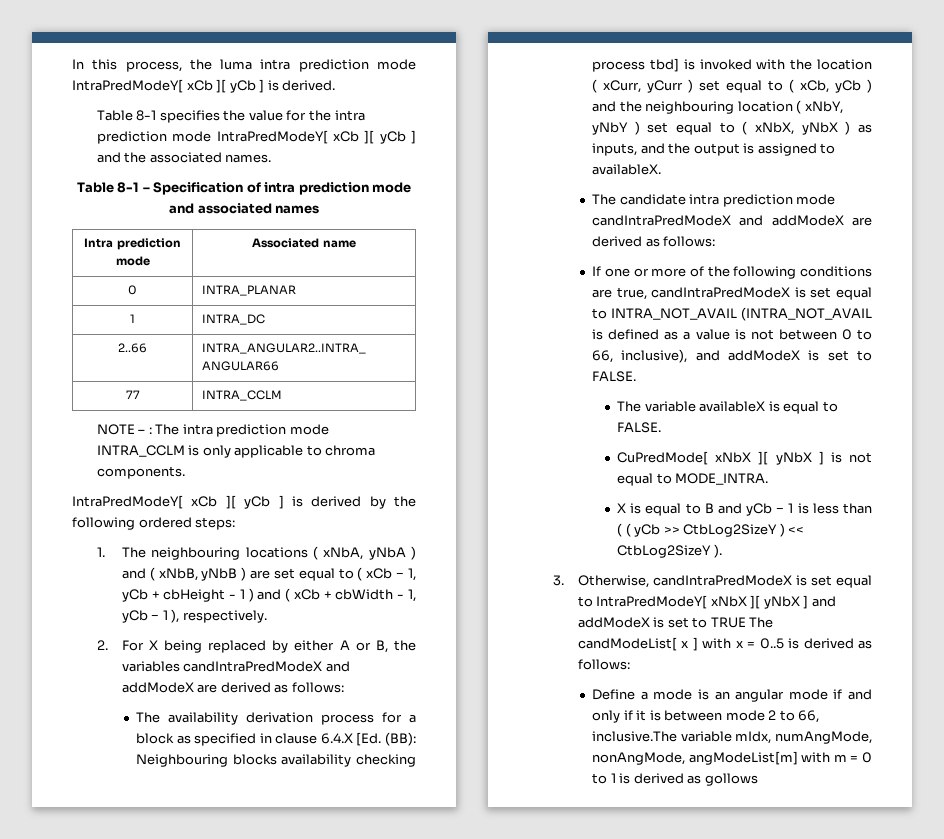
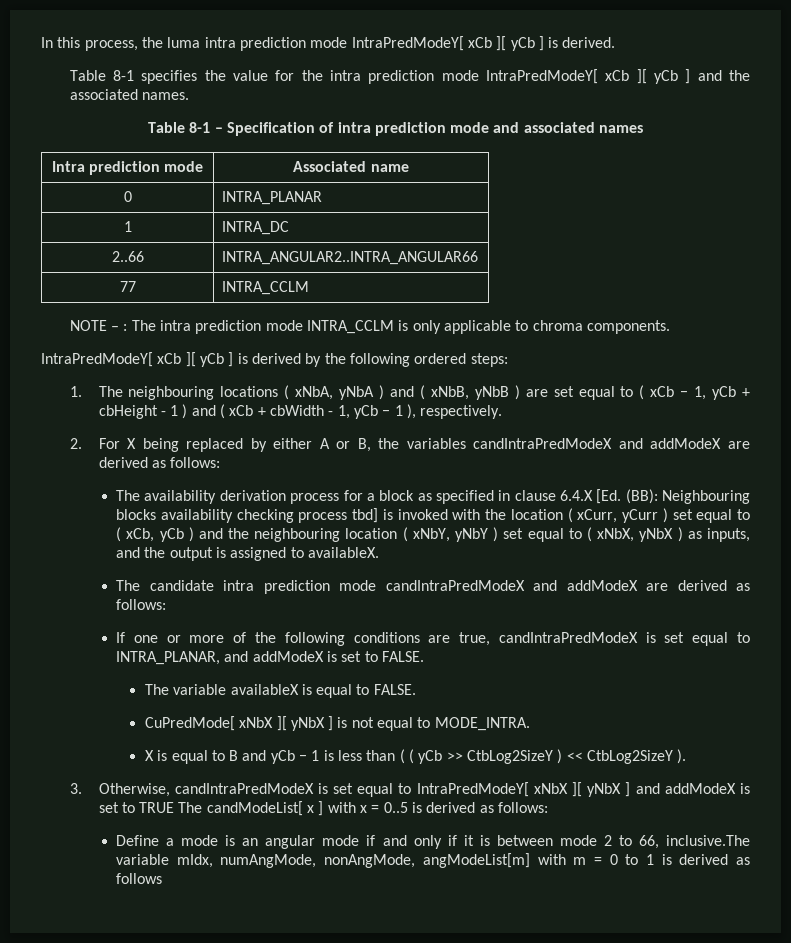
- If one or more of the following conditions are true, candIntraPredModeX is set equal to INTRA_NOT_AVAIL (INTRA_NOT_AVAIL is defined as a value is not between 0 to 66, inclusive), and addModeX is set to FALSE.
+ If one or more of the following conditions are true, candIntraPredModeX is set equal to INTRA_PLANAR, and addModeX is set to FALSE.
- Define a mode is an angular mode if and only if it is between mode 2 to 66, inclusive.The variable mIdx, numAngMode, nonAngMode, angModeList[m] with m = 0 to 1 is derived as gollows
+ Define a mode is an angular mode if and only if it is between mode 2 to 66, inclusive.The variable mIdx, numAngMode, nonAngMode, angModeList[m] with m = 0 to 1 is derived as follows

